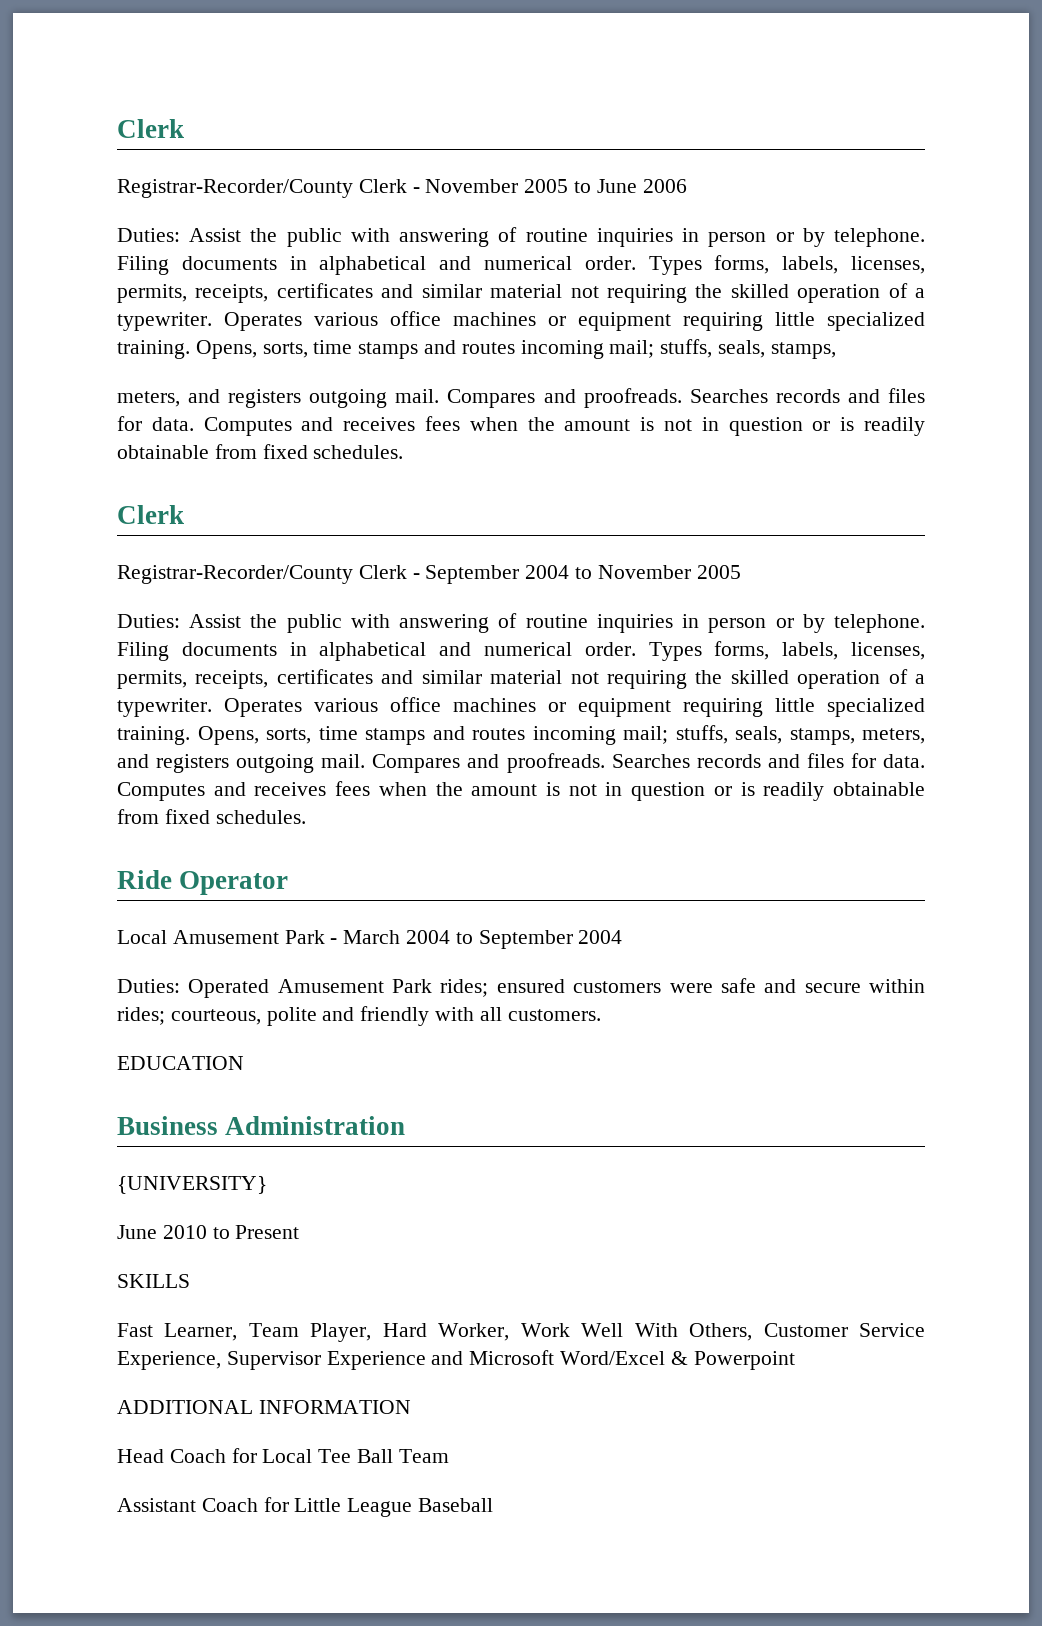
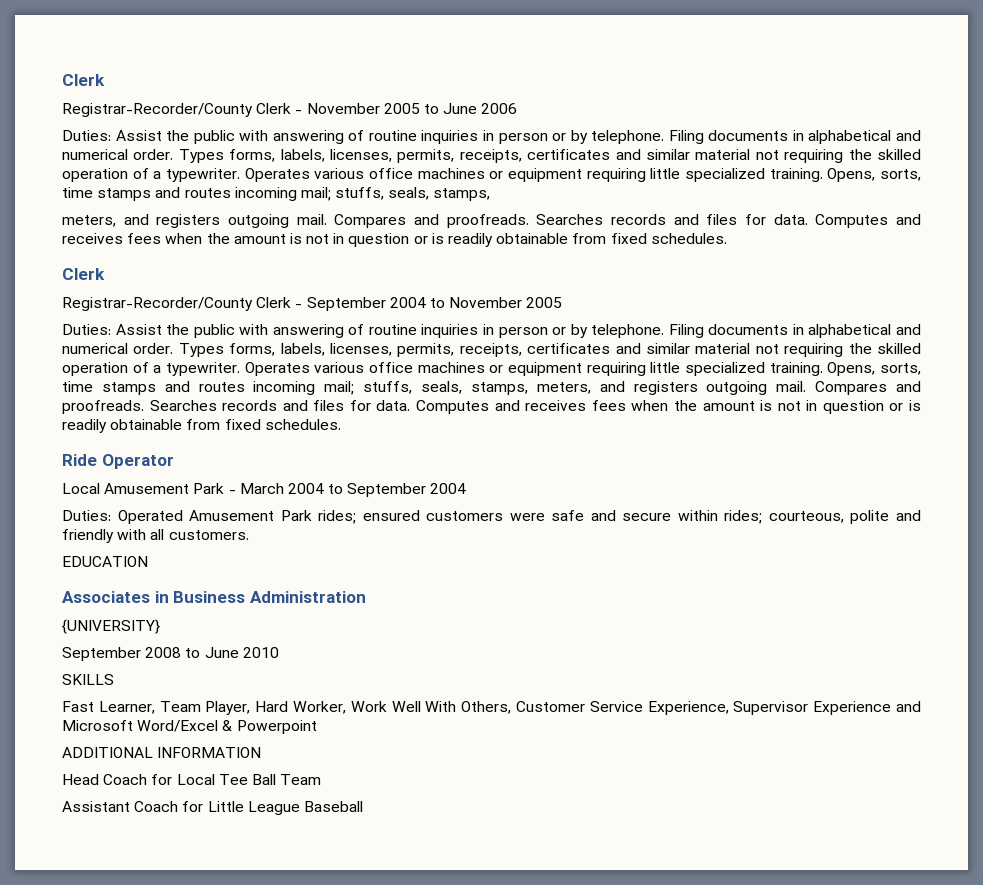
- Business Administration
+ Associates in Business Administration
- June 2010 to Present
+ September 2008 to June 2010

